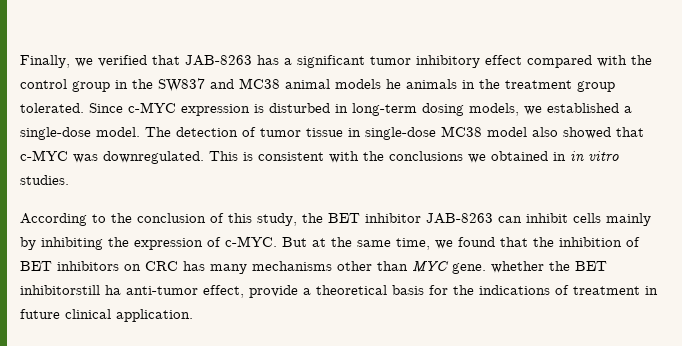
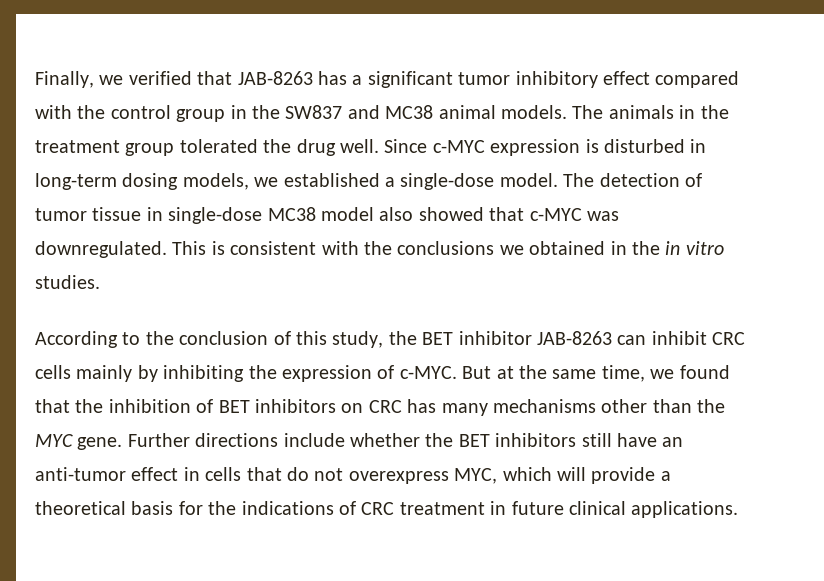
- Finally, we verified that JAB-8263 has a significant tumor inhibitory effect compared with the control group in the SW837 and MC38 animal models he animals in the treatment group tolerated.
+ Finally, we verified that JAB-8263 has a significant tumor inhibitory effect compared with the control group in the SW837 and MC38 animal models. The animals in the treatment group tolerated the drug well.
- This is consistent with the conclusions we obtained in in vitro studies.
+ This is consistent with the conclusions we obtained in the in vitro studies.
- According to the conclusion of this study, the BET inhibitor JAB-8263 can inhibit cells mainly by inhibiting the expression of c-MYC.
+ According to the conclusion of this study, the BET inhibitor JAB-8263 can inhibit CRC cells mainly by inhibiting the expression of c-MYC.
- But at the same time, we found that the inhibition of BET inhibitors on CRC has many mechanisms other than MYC gene. whether the BET inhibitorstill ha anti-tumor effect, provide a theoretical basis for the indications of treatment in future clinical application.
+ But at the same time, we found that the inhibition of BET inhibitors on CRC has many mechanisms other than the MYC gene. Further directions include whether the BET inhibitors still have an anti-tumor effect in cells that do not overexpress MYC, which will provide a theoretical basis for the indications of CRC treatment in future clinical applications.

